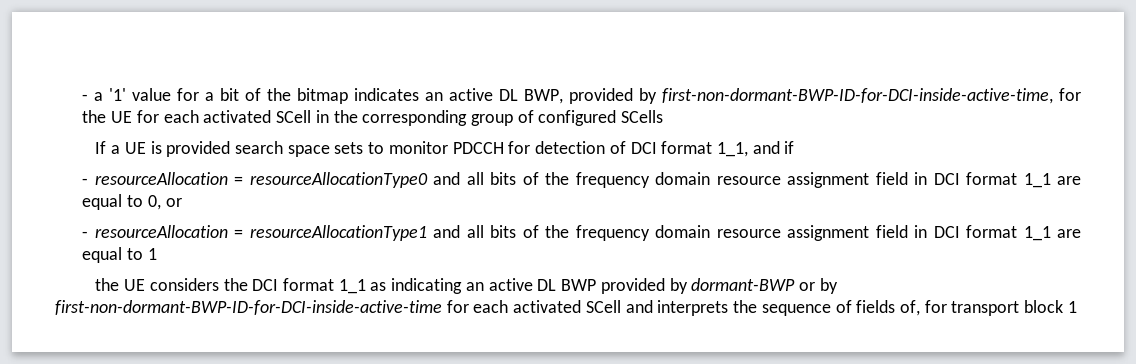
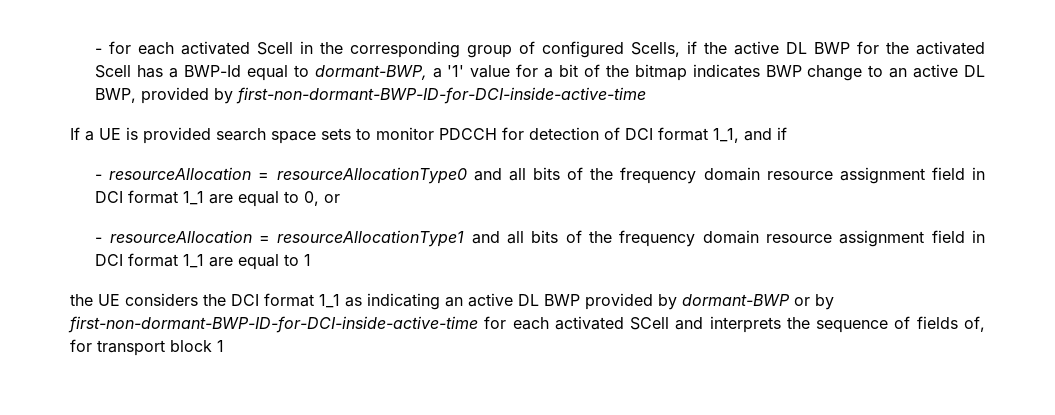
- - a '1' value for a bit of the bitmap indicates an active DL BWP, provided by first-non-dormant-BWP-ID-for-DCI-inside-active-time, for the UE for each activated SCell in the corresponding group of configured SCells
+ - for each activated Scell in the corresponding group of configured Scells, if the active DL BWP for the activated Scell has a BWP-Id equal to dormant-BWP, a '1' value for a bit of the bitmap indicates BWP change to an active DL BWP, provided by first-non-dormant-BWP-ID-for-DCI-inside-active-time

